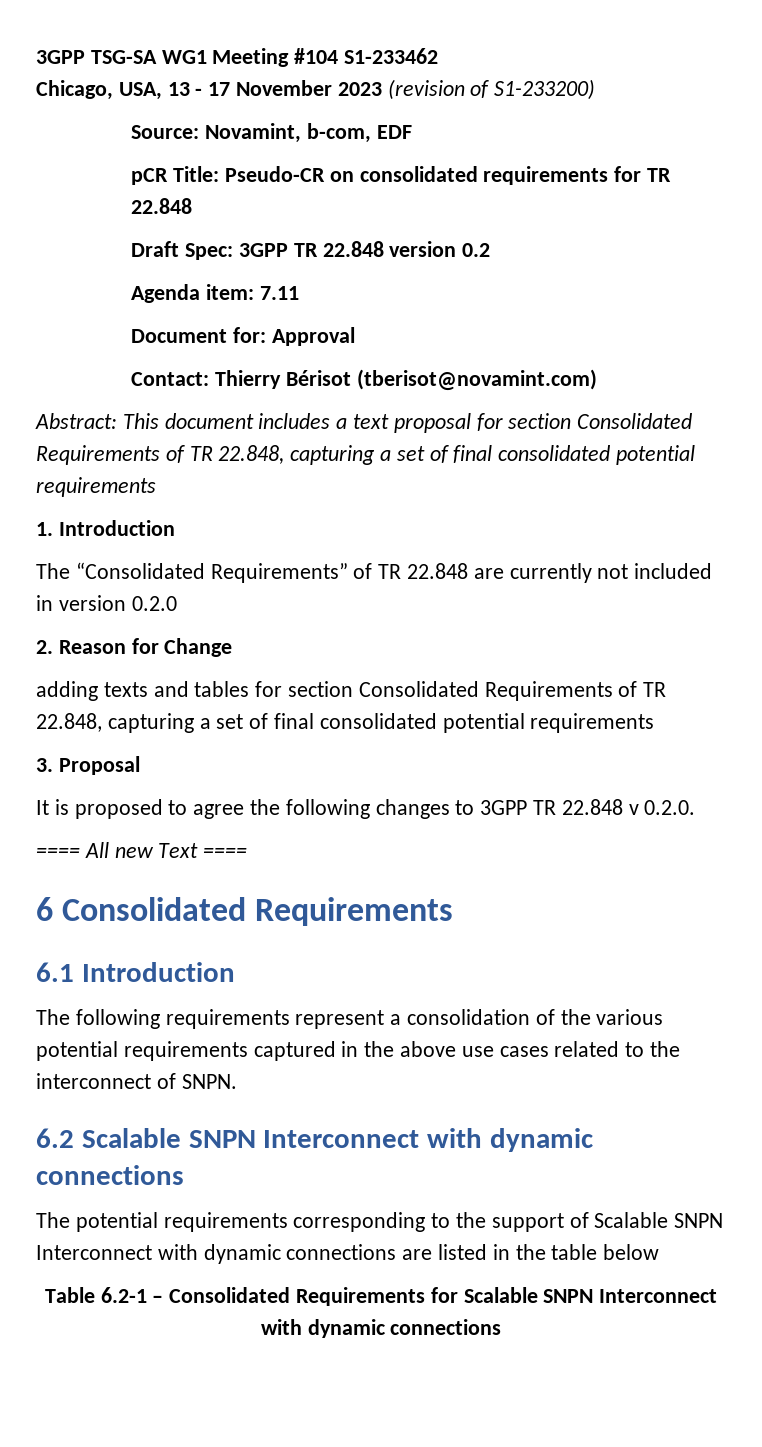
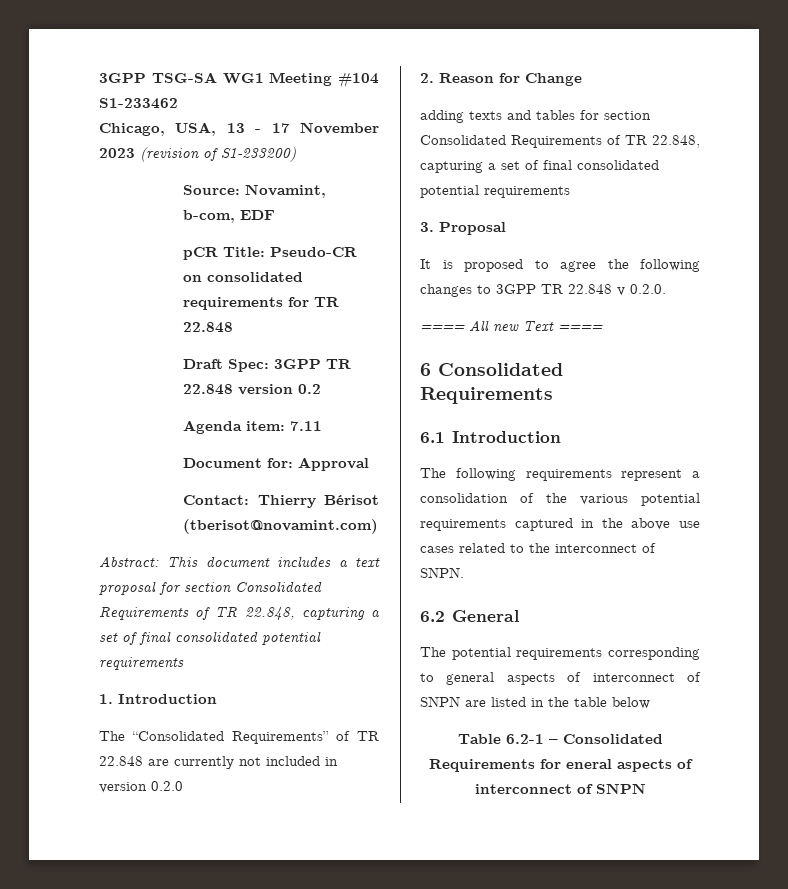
- 6.2 Scalable SNPN Interconnect with dynamic connections
+ 6.2 General
- The potential requirements corresponding to the support of Scalable SNPN Interconnect with dynamic connections are listed in the table below
+ The potential requirements corresponding to general aspects of interconnect of SNPN are listed in the table below
- Table 6.2-1 – Consolidated Requirements for Scalable SNPN Interconnect with dynamic connections
+ Table 6.2-1 – Consolidated Requirements for eneral aspects of interconnect of SNPN

